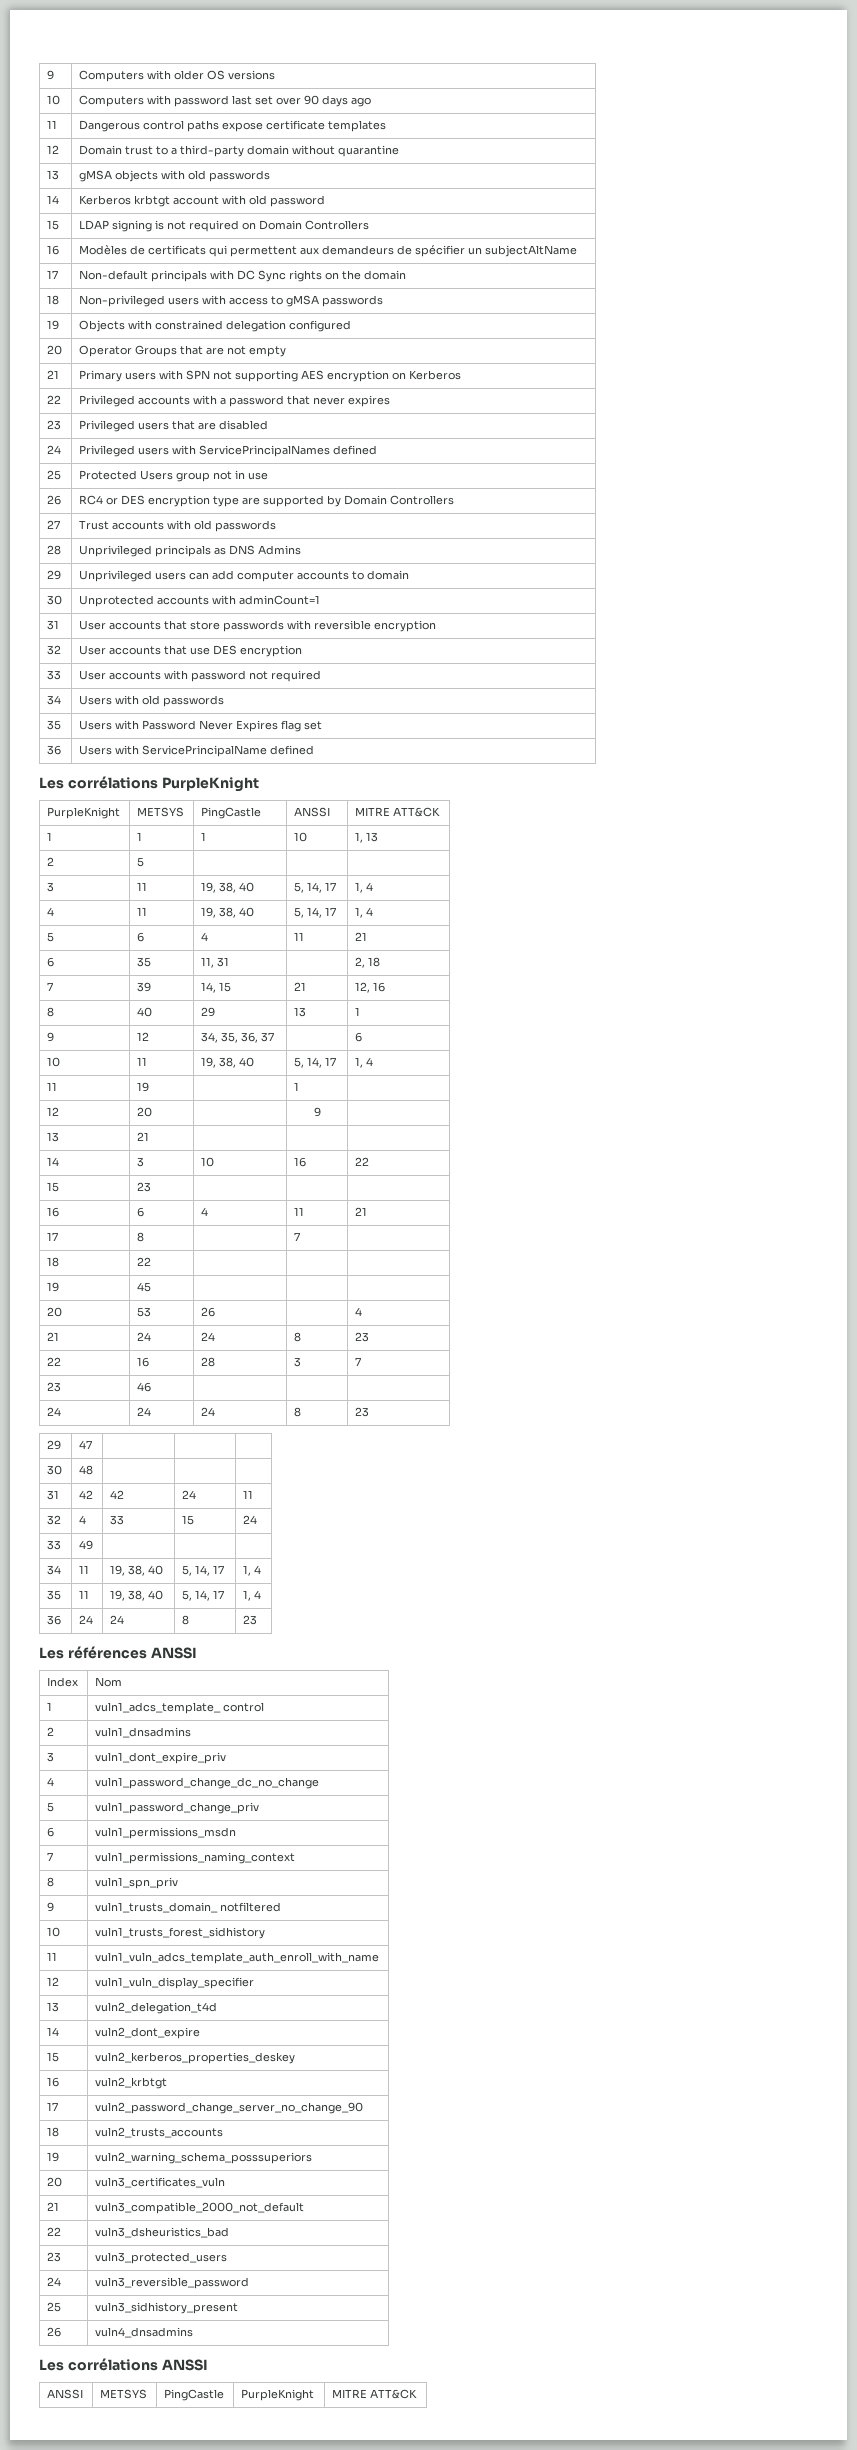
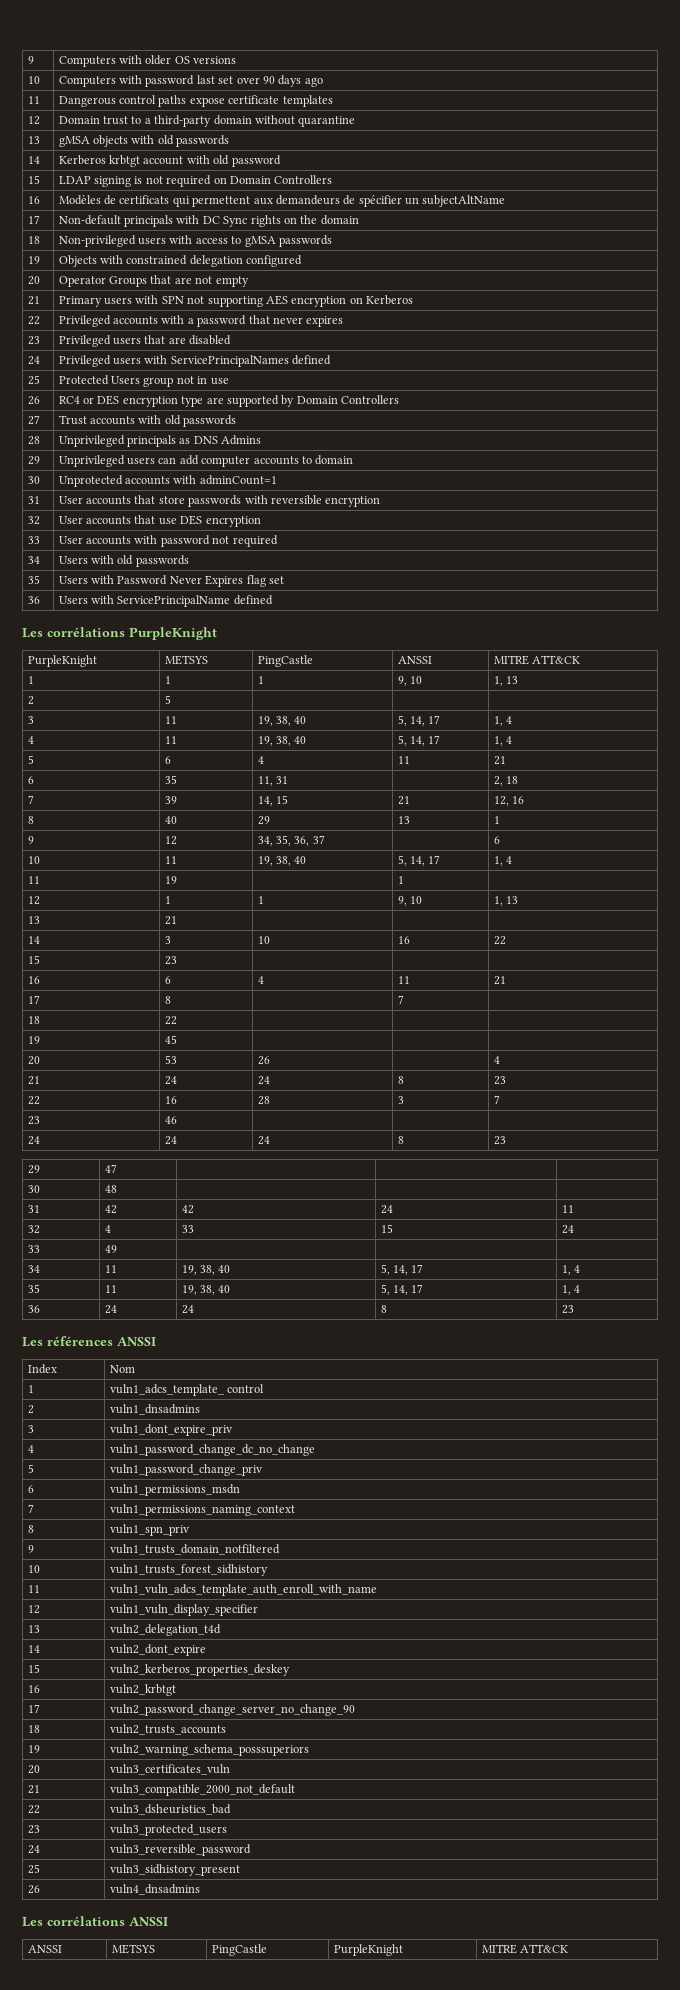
- 1 | 1 | 1 | 10 | 1, 13
+ 1 | 1 | 1 | 9, 10 | 1, 13
- 12 | 20 | | 9 |
+ 12 | 1 | 1 | 9, 10 | 1, 13
- 9 | vuln1_trusts_domain_ notfiltered
+ 9 | vuln1_trusts_domain_notfiltered

